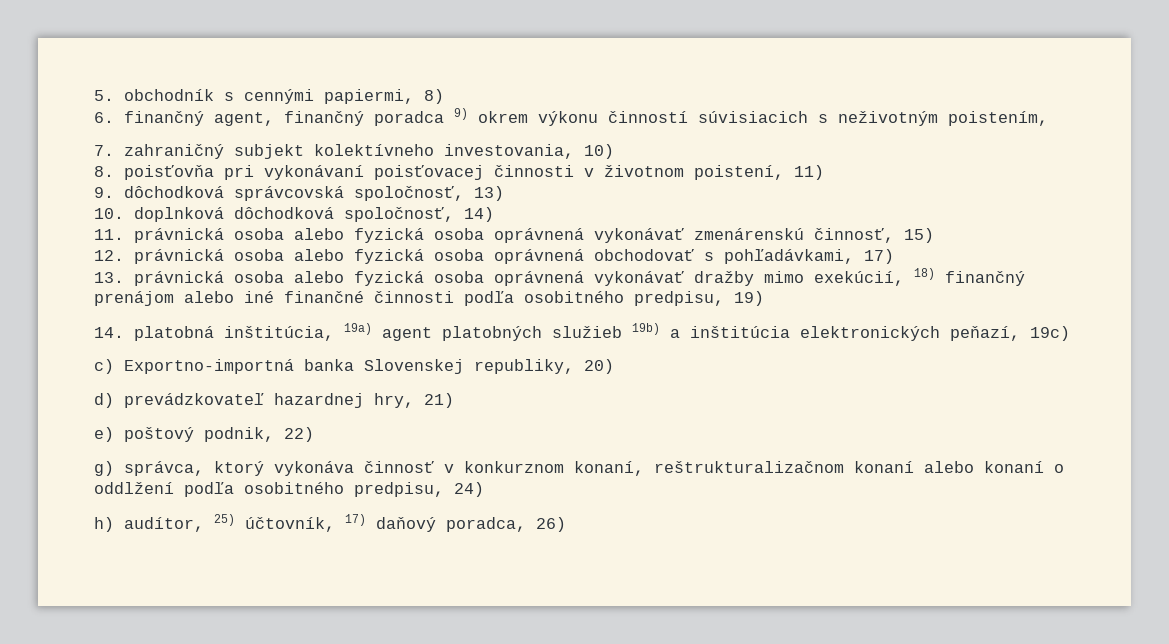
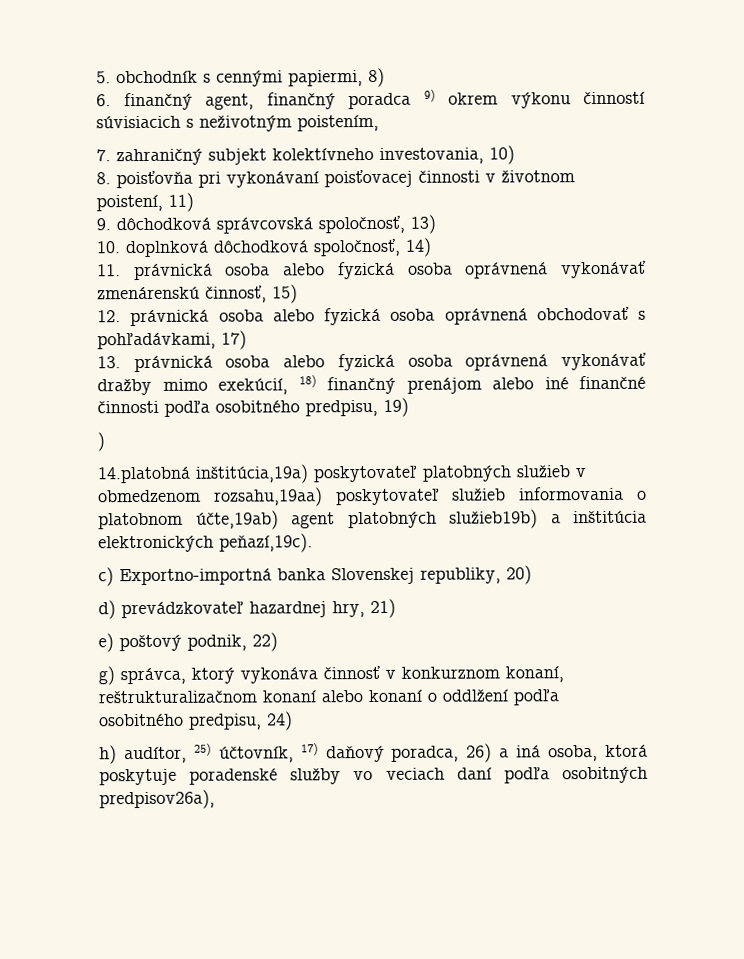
- 14. platobná inštitúcia, 19a) agent platobných služieb 19b) a inštitúcia elektronických peňazí, 19c)
+ )
+ 14.platobná inštitúcia,19a) poskytovateľ platobných služieb v obmedzenom rozsahu,19aa) poskytovateľ služieb informovania o platobnom účte,19ab) agent platobných služieb19b) a inštitúcia elektronických peňazí,19c).
- h) audítor, 25) účtovník, 17) daňový poradca, 26)
+ h) audítor, 25) účtovník, 17) daňový poradca, 26) a iná osoba, ktorá poskytuje poradenské služby vo veciach daní podľa osobitných predpisov26a),

